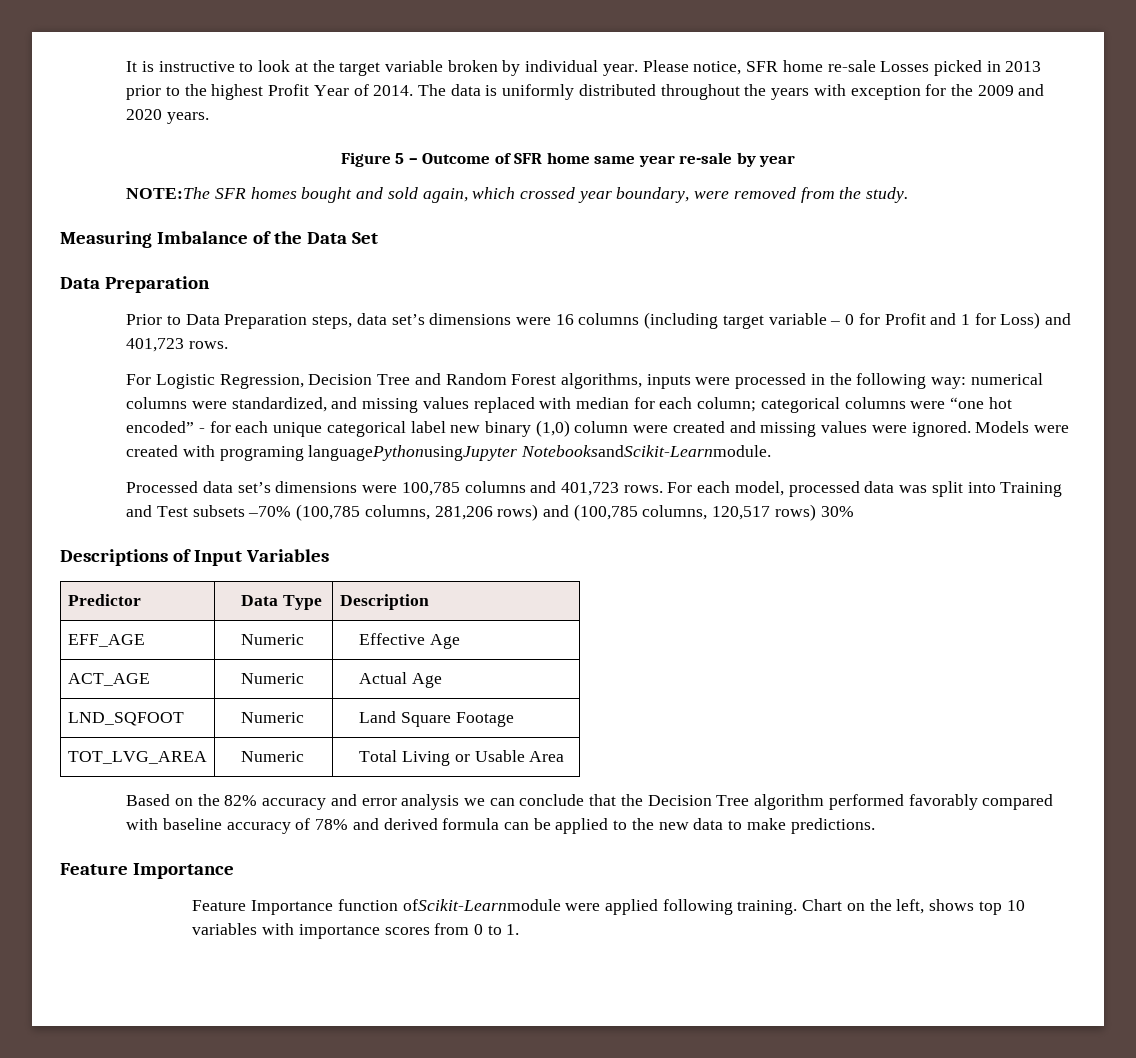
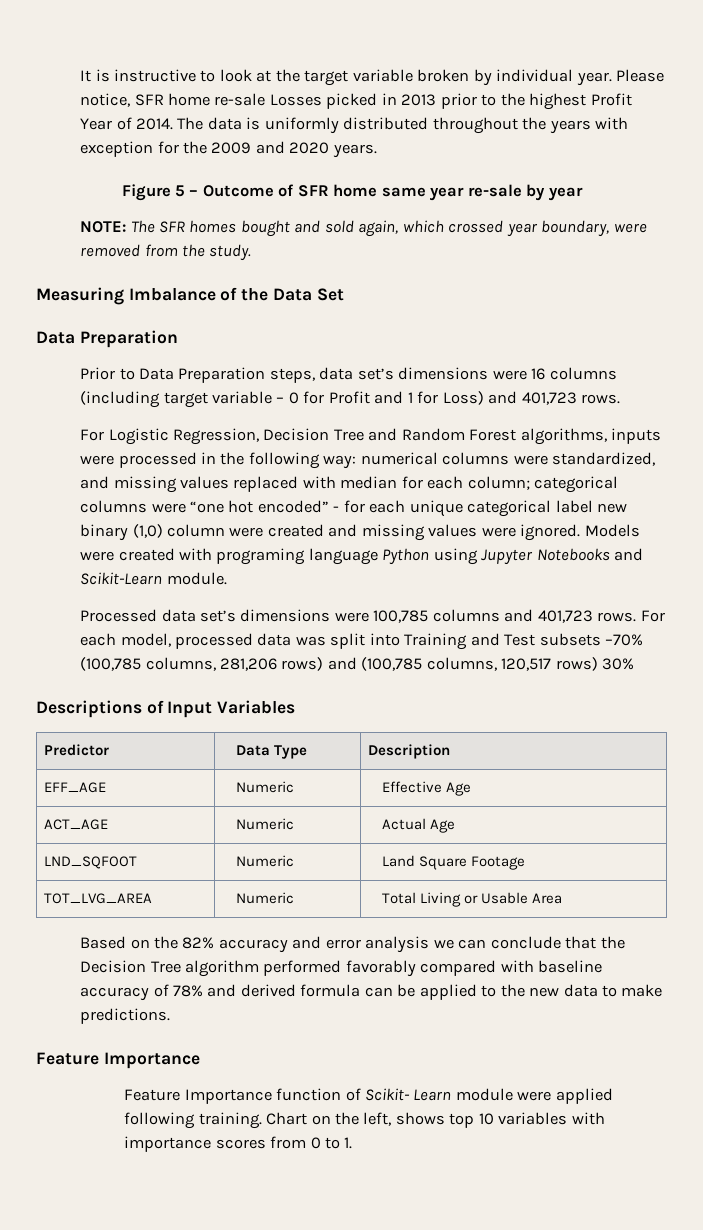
- NOTE:The SFR homes bought and sold again, which crossed year boundary, were removed from the study.
+ NOTE: The SFR homes bought and sold again, which crossed year boundary, were removed from the study.
- Models were created with programing languagePythonusingJupyter NotebooksandScikit-Learnmodule.
+ Models were created with programing language Python using Jupyter Notebooks and Scikit-Learn module.
- Feature Importance function ofScikit-Learnmodule were applied following training.
+ Feature Importance function of Scikit- Learn module were applied following training.

